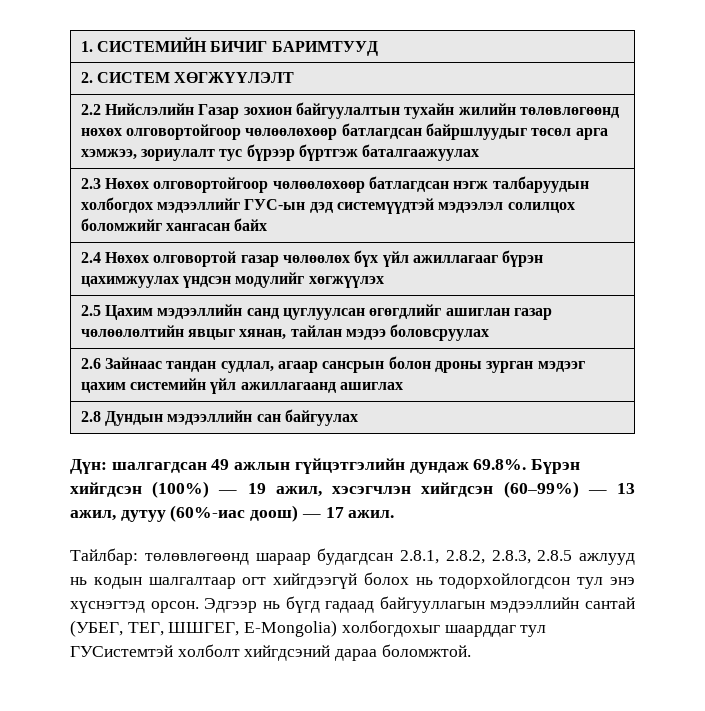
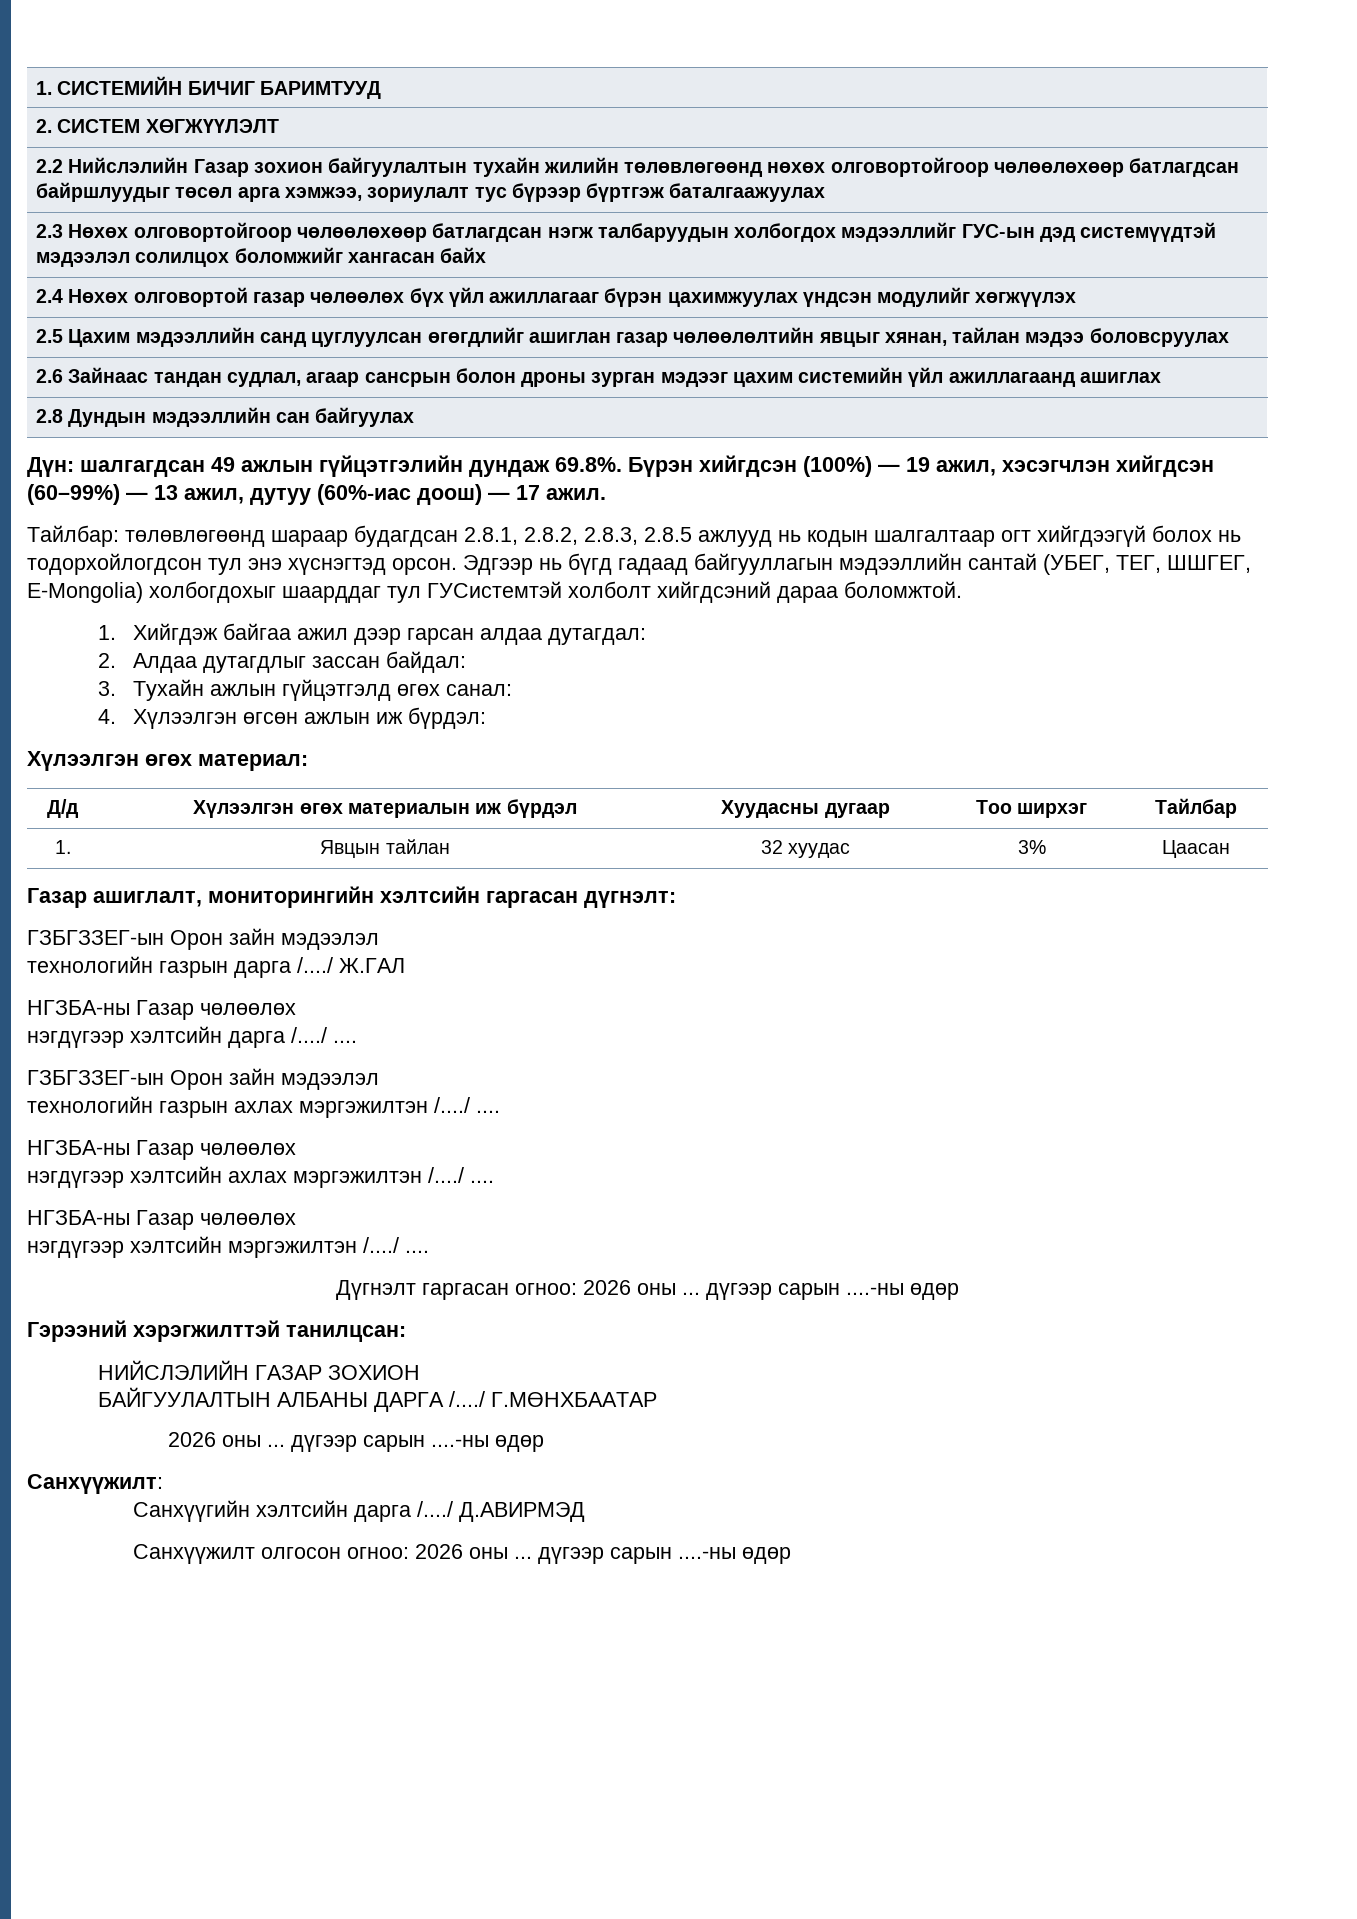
+ 1. Хийгдэж байгаа ажил дээр гарсан алдаа дутагдал:
+ 2. Алдаа дутагдлыг зассан байдал:
+ 3. Тухайн ажлын гүйцэтгэлд өгөх санал:
+ 4. Хүлээлгэн өгсөн ажлын иж бүрдэл:
+ Хүлээлгэн өгөх материал:
+ Д/д | Хүлээлгэн өгөх материалын иж бүрдэл | Хуудасны дугаар | Тоо ширхэг | Тайлбар
+ 1. | Явцын тайлан | 32 хуудас | 3% | Цаасан
+ Газар ашиглалт, мониторингийн хэлтсийн гаргасан дүгнэлт:
+ ГЗБГЗЗЕГ-ын Орон зайн мэдээлэл
+ технологийн газрын дарга /..../ Ж.ГАЛ
+ НГЗБА-ны Газар чөлөөлөх
+ нэгдүгээр хэлтсийн дарга /..../ ....
+ ГЗБГЗЗЕГ-ын Орон зайн мэдээлэл
+ технологийн газрын ахлах мэргэжилтэн /..../ ....
+ НГЗБА-ны Газар чөлөөлөх
+ нэгдүгээр хэлтсийн ахлах мэргэжилтэн /..../ ....
+ НГЗБА-ны Газар чөлөөлөх
+ нэгдүгээр хэлтсийн мэргэжилтэн /..../ ....
+ Дүгнэлт гаргасан огноо: 2026 оны ... дүгээр сарын ....-ны өдөр
+ Гэрээний хэрэгжилттэй танилцсан:
+ НИЙСЛЭЛИЙН ГАЗАР ЗОХИОН
+ БАЙГУУЛАЛТЫН АЛБАНЫ ДАРГА /..../ Г.МӨНХБААТАР
+ 2026 оны ... дүгээр сарын ....-ны өдөр
+ Санхүүжилт:
+ Санхүүгийн хэлтсийн дарга /..../ Д.АВИРМЭД
+ Санхүүжилт олгосон огноо: 2026 оны ... дүгээр сарын ....-ны өдөр

